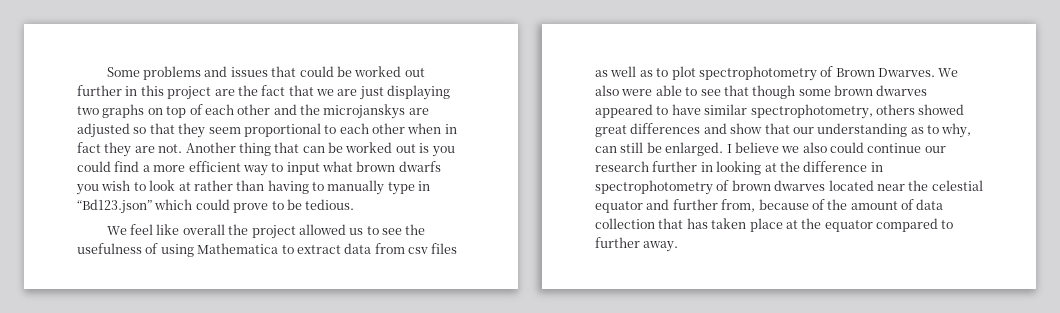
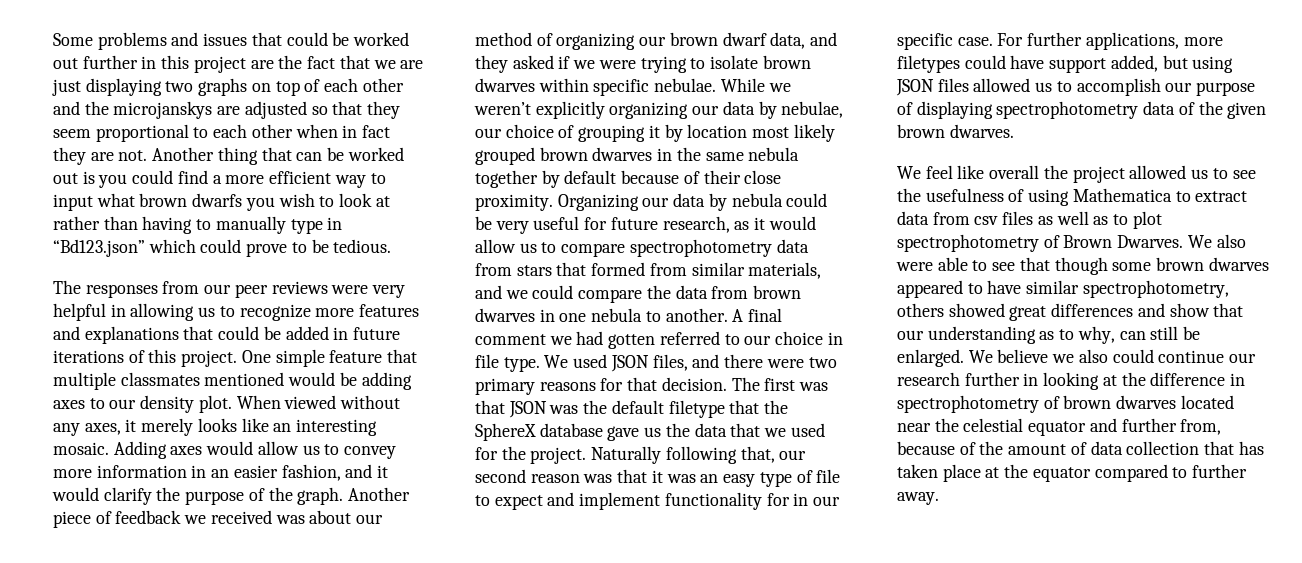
+ The responses from our peer reviews were very helpful in allowing us to recognize more features and explanations that could be added in future iterations of this project. One simple feature that multiple classmates mentioned would be adding axes to our density plot. When viewed without any axes, it merely looks like an interesting mosaic. Adding axes would allow us to convey more information in an easier fashion, and it would clarify the purpose of the graph. Another piece of feedback we received was about our method of organizing our brown dwarf data, and they asked if we were trying to isolate brown dwarves within specific nebulae. While we weren’t explicitly organizing our data by nebulae, our choice of grouping it by location most likely grouped brown dwarves in the same nebula together by default because of their close proximity. Organizing our data by nebula could be very useful for future research, as it would allow us to compare spectrophotometry data from stars that formed from similar materials, and we could compare the data from brown dwarves in one nebula to another. A final comment we had gotten referred to our choice in file type. We used JSON files, and there were two primary reasons for that decision. The first was that JSON was the default filetype that the SphereX database gave us the data that we used for the project. Naturally following that, our second reason was that it was an easy type of file to expect and implement functionality for in our specific case. For further applications, more filetypes could have support added, but using JSON files allowed us to accomplish our purpose of displaying spectrophotometry data of the given brown dwarves.
- I believe we also could continue our research further in looking at the difference in spectrophotometry of brown dwarves located near the celestial equator and further from, because of the amount of data collection that has taken place at the equator compared to further away.
+ We believe we also could continue our research further in looking at the difference in spectrophotometry of brown dwarves located near the celestial equator and further from, because of the amount of data collection that has taken place at the equator compared to further away.

